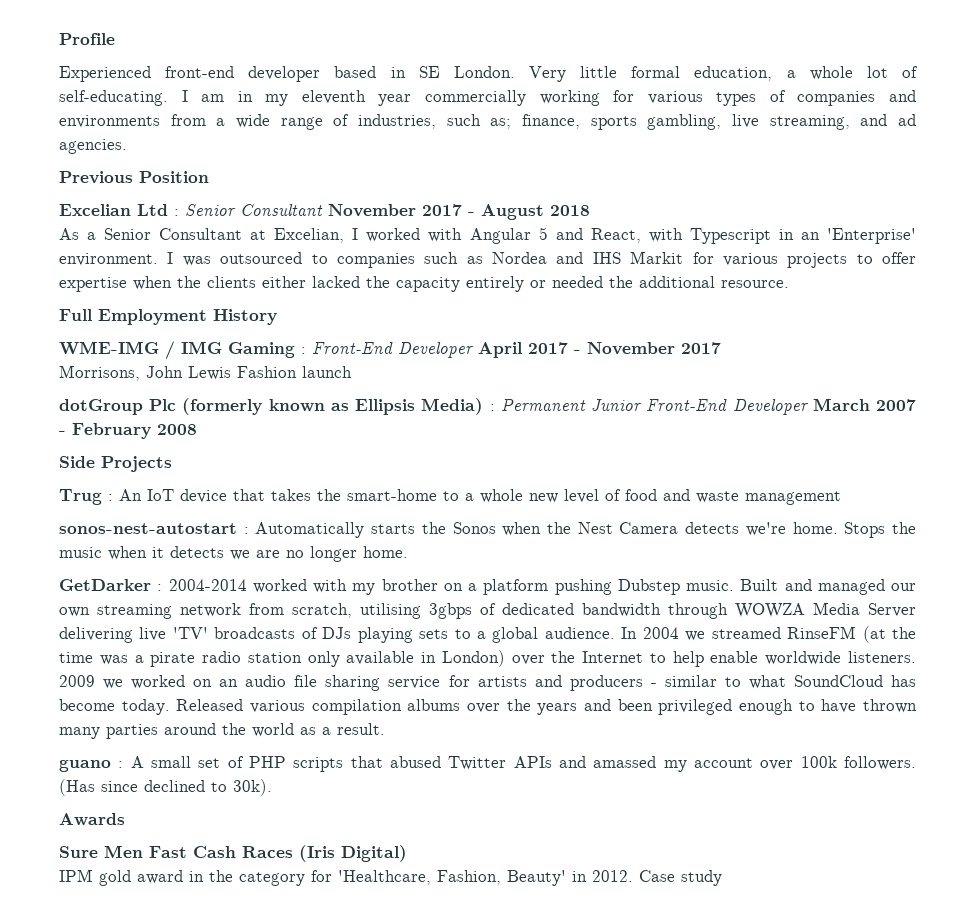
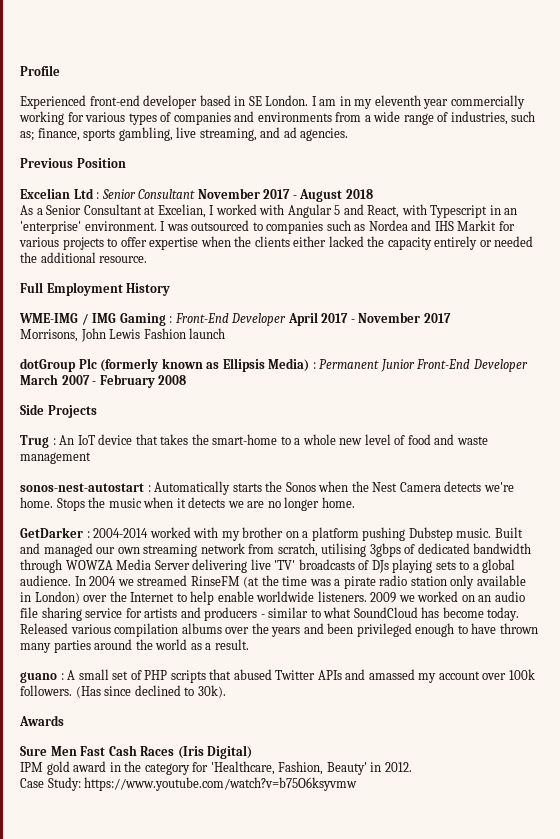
- Very little formal education, a whole lot of self-educating.
- As a Senior Consultant at Excelian, I worked with Angular 5 and React, with Typescript in an 'Enterprise' environment.
+ As a Senior Consultant at Excelian, I worked with Angular 5 and React, with Typescript in an 'enterprise' environment.
- IPM gold award in the category for 'Healthcare, Fashion, Beauty' in 2012. Case study
+ IPM gold award in the category for 'Healthcare, Fashion, Beauty' in 2012.
+ Case Study: https://www.youtube.com/watch?v=b75O6ksyvmw

